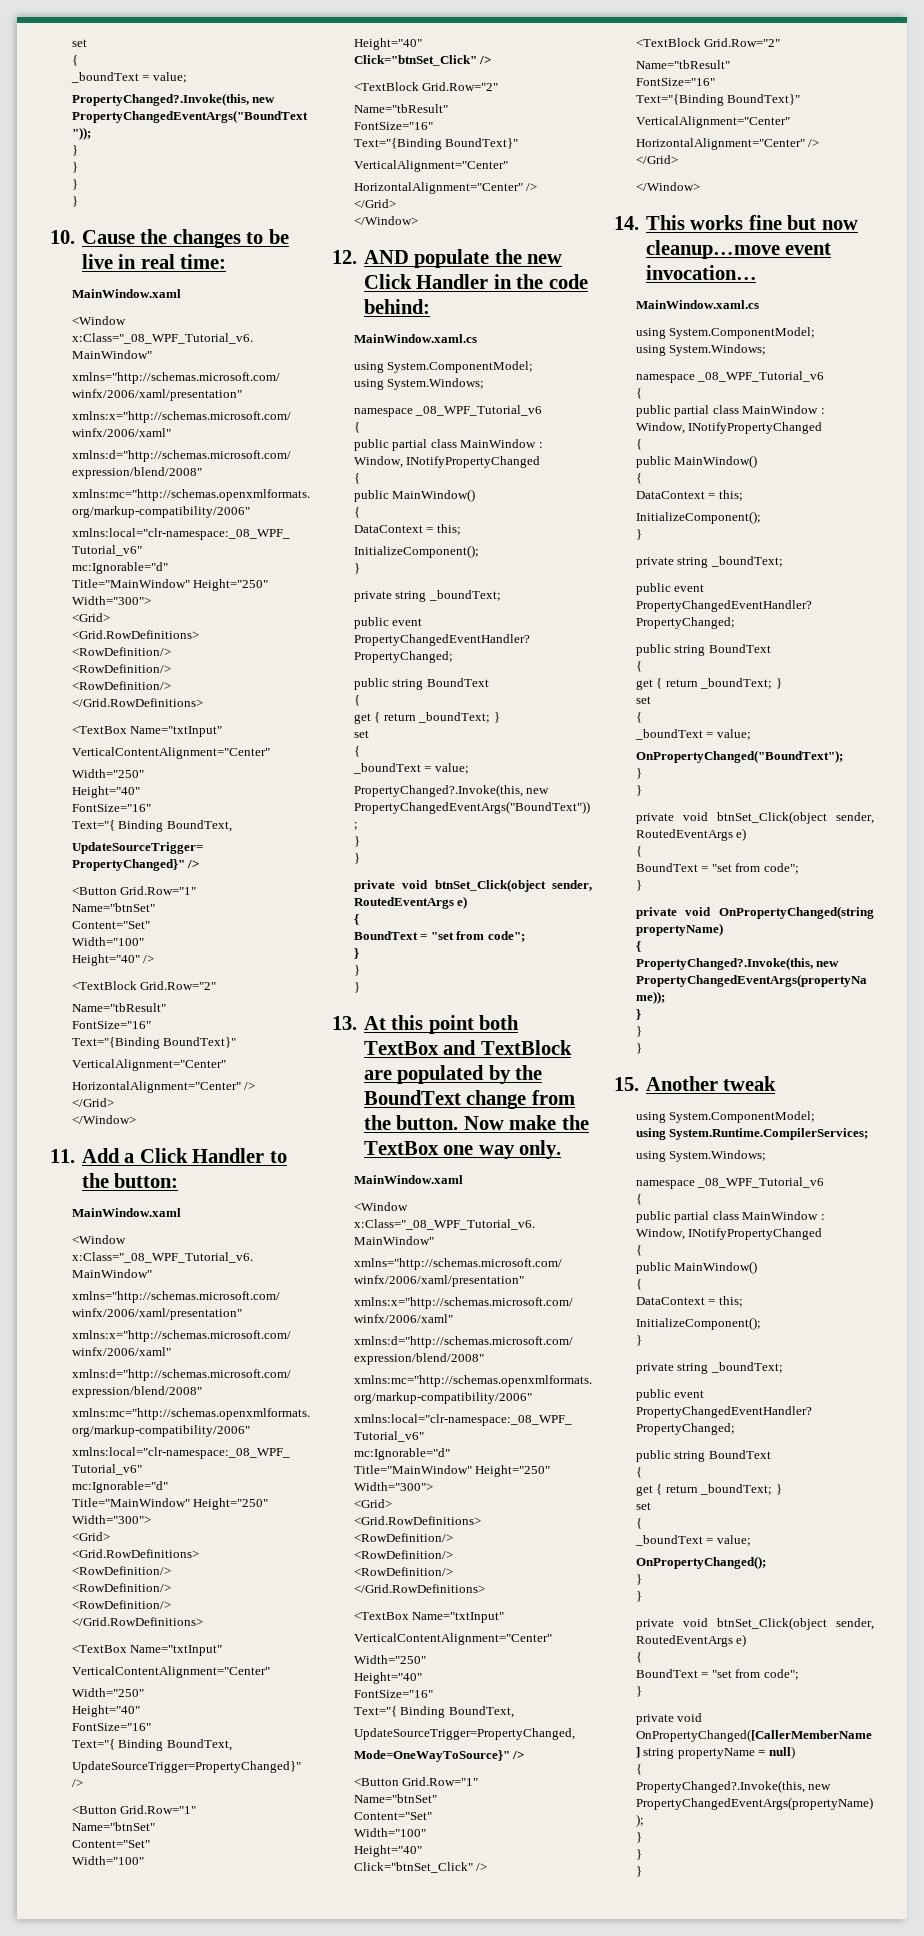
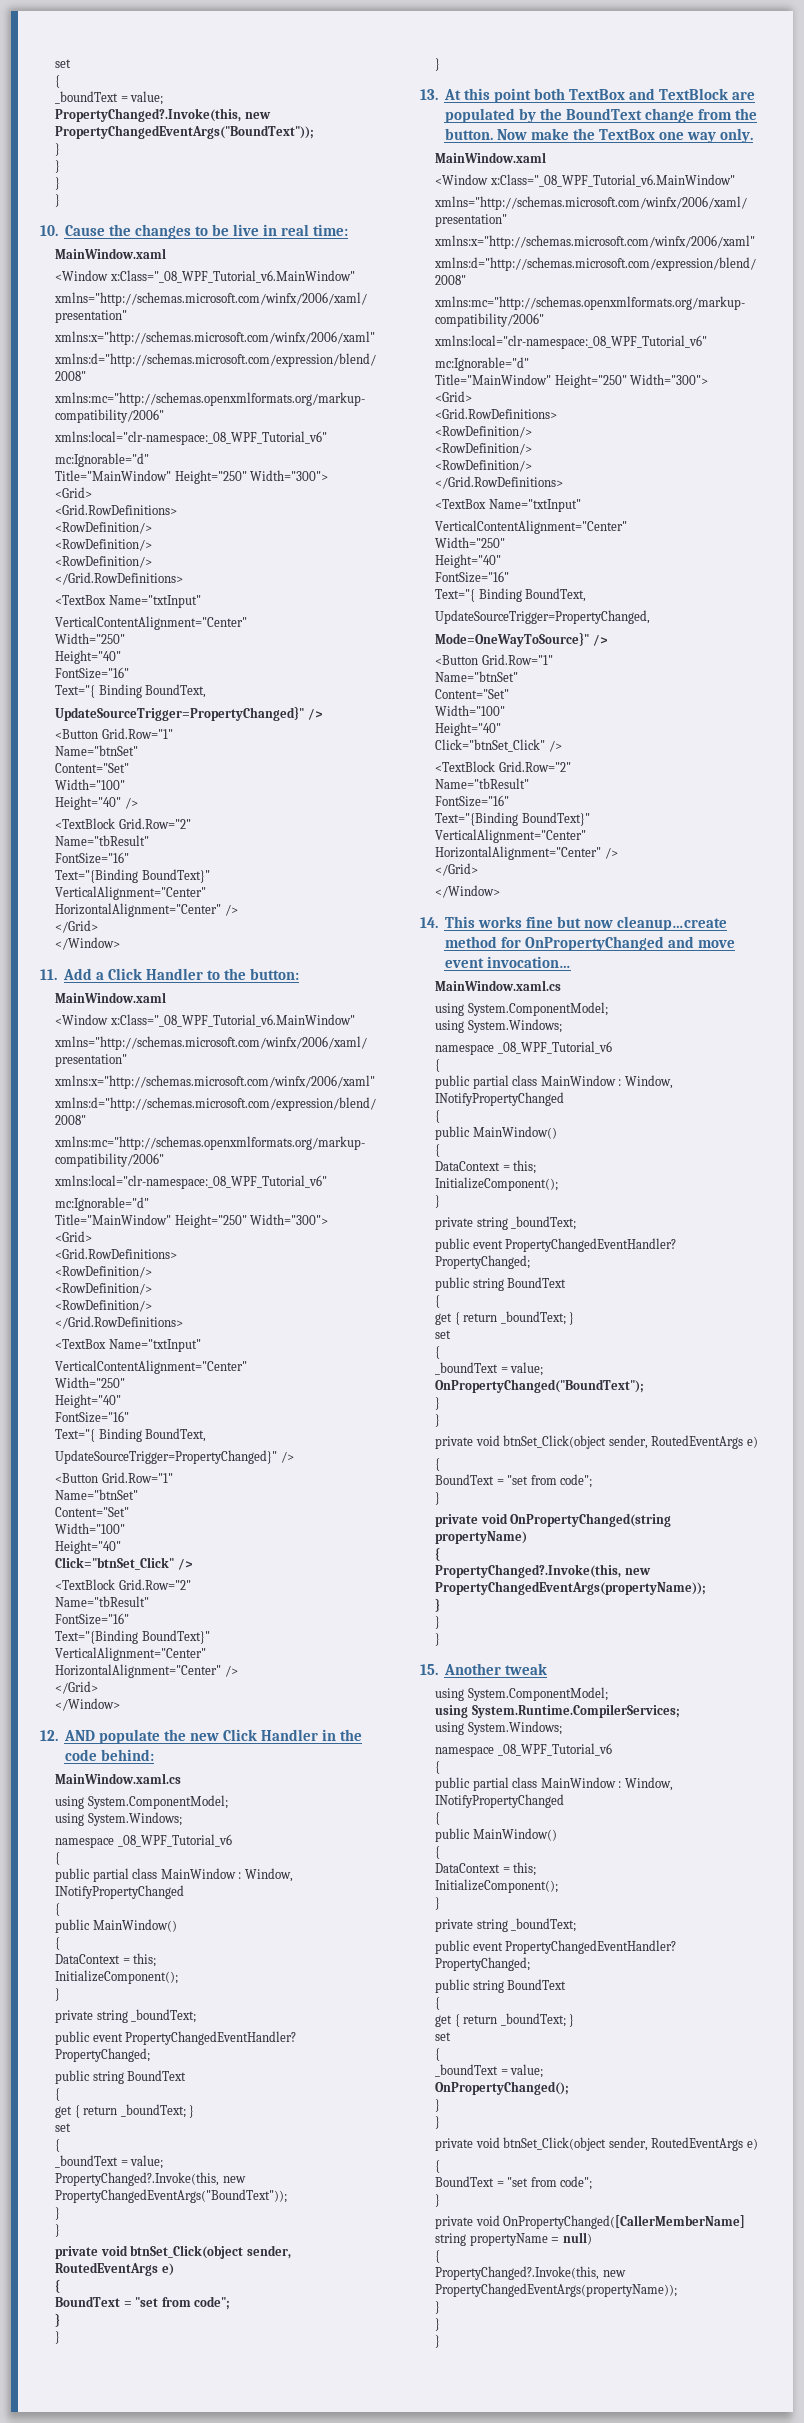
- 14. This works fine but now cleanup…move event invocation…
+ 14. This works fine but now cleanup…create method for OnPropertyChanged and move event invocation…

